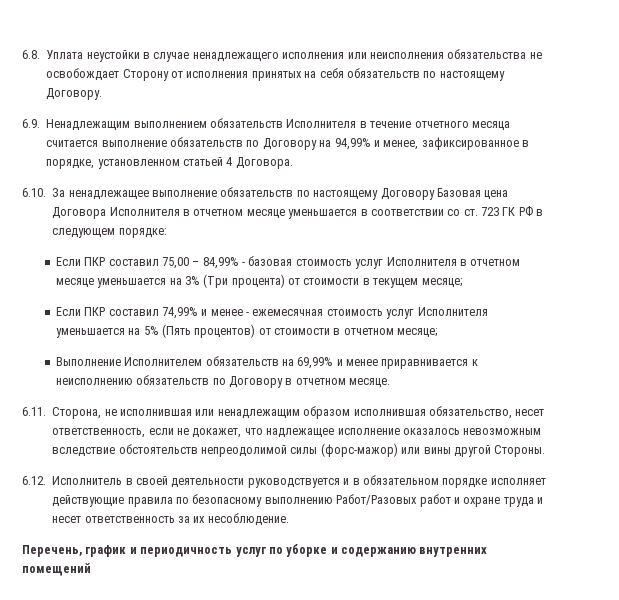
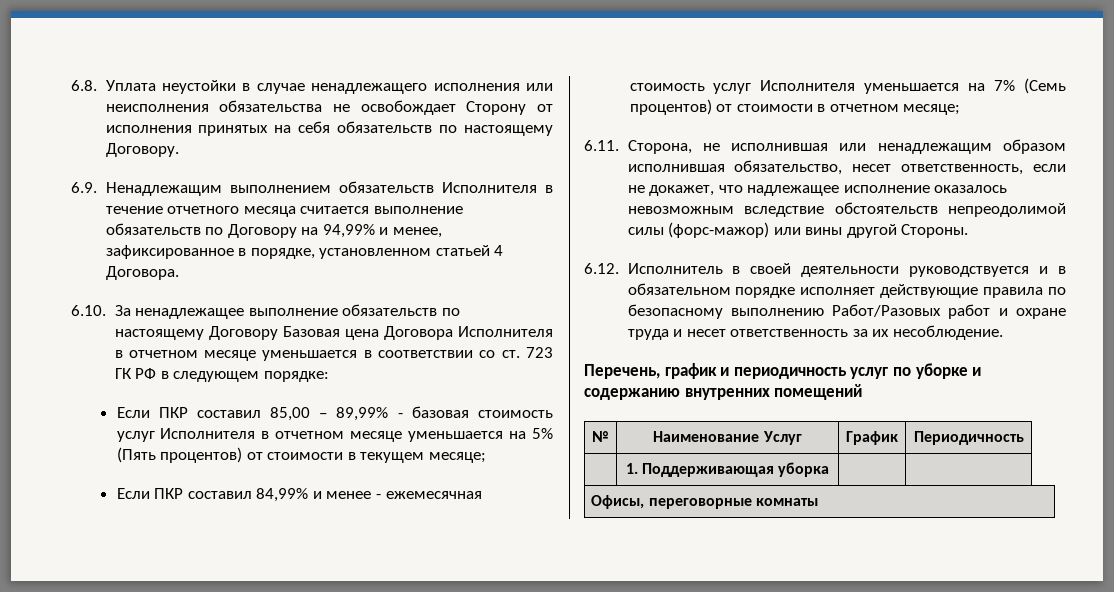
- Если ПКР составил 75,00 – 84,99% - базовая стоимость услуг Исполнителя в отчетном месяце уменьшается на 3% (Три процента) от стоимости в текущем месяце;
+ Если ПКР составил 85,00 – 89,99% - базовая стоимость услуг Исполнителя в отчетном месяце уменьшается на 5% (Пять процентов) от стоимости в текущем месяце;
- Если ПКР составил 74,99% и менее - ежемесячная стоимость услуг Исполнителя уменьшается на 5% (Пять процентов) от стоимости в отчетном месяце;
+ Если ПКР составил 84,99% и менее - ежемесячная стоимость услуг Исполнителя уменьшается на 7% (Семь процентов) от стоимости в отчетном месяце;
- Выполнение Исполнителем обязательств на 69,99% и менее приравнивается к неисполнению обязательств по Договору в отчетном месяце.
+ № | Наименование Услуг | График | Периодичность
+ | 1. Поддерживающая уборка | |
+ Офисы, переговорные комнаты

